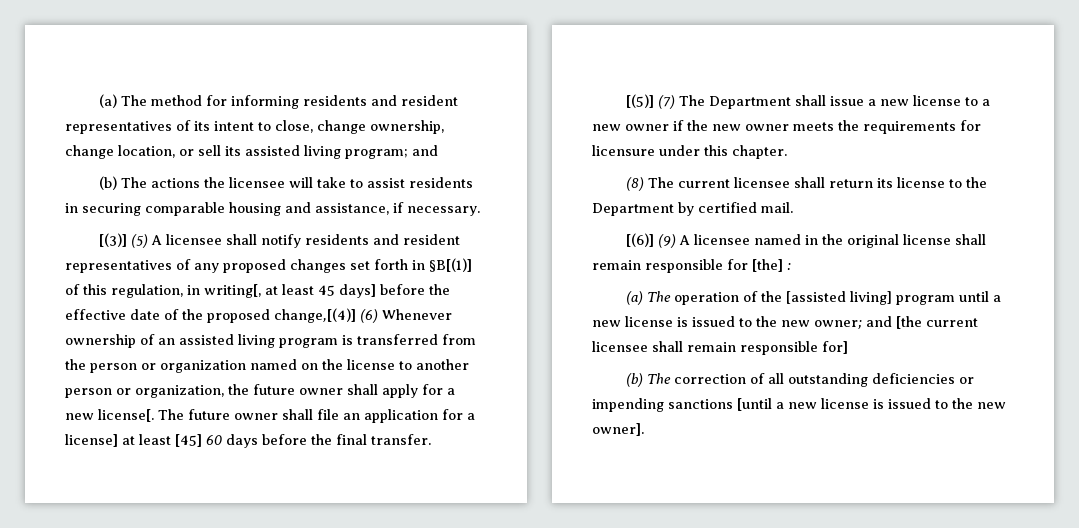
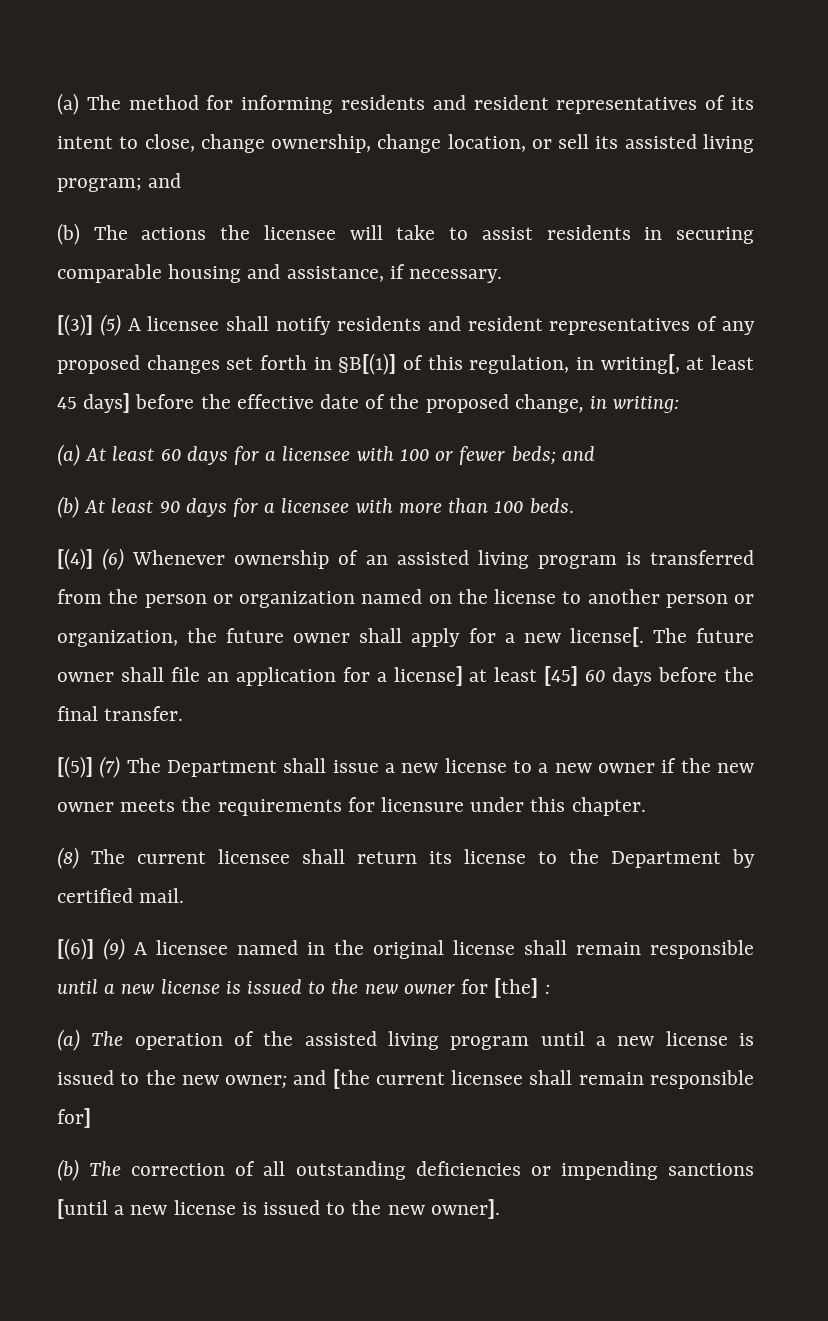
- [(3)] (5) A licensee shall notify residents and resident representatives of any proposed changes set forth in §B[(1)] of this regulation, in writing[, at least 45 days] before the effective date of the proposed change,[(4)] (6) Whenever ownership of an assisted living program is transferred from the person or organization named on the license to another person or organization, the future owner shall apply for a new license[.
+ [(3)] (5) A licensee shall notify residents and resident representatives of any proposed changes set forth in §B[(1)] of this regulation, in writing[, at least 45 days] before the effective date of the proposed change, in writing:
+ (a) At least 60 days for a licensee with 100 or fewer beds; and
+ (b) At least 90 days for a licensee with more than 100 beds.
+ [(4)] (6) Whenever ownership of an assisted living program is transferred from the person or organization named on the license to another person or organization, the future owner shall apply for a new license[.
- [(6)] (9) A licensee named in the original license shall remain responsible for [the] :
+ [(6)] (9) A licensee named in the original license shall remain responsible until a new license is issued to the new owner for [the] :
- (a) The operation of the [assisted living] program until a new license is issued to the new owner; and [the current licensee shall remain responsible for]
+ (a) The operation of the assisted living program until a new license is issued to the new owner; and [the current licensee shall remain responsible for]

